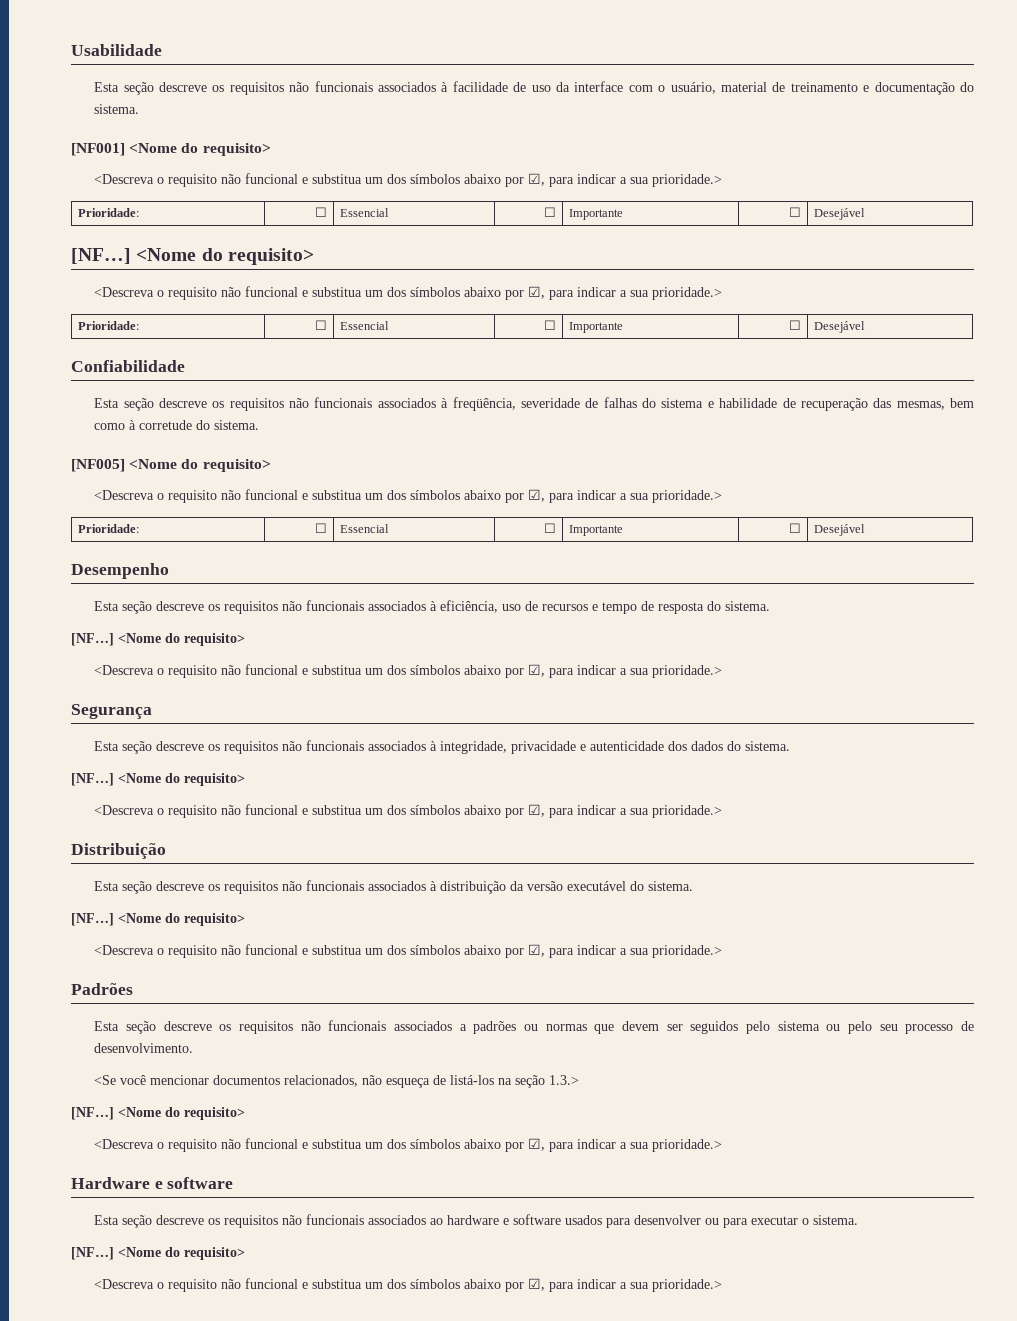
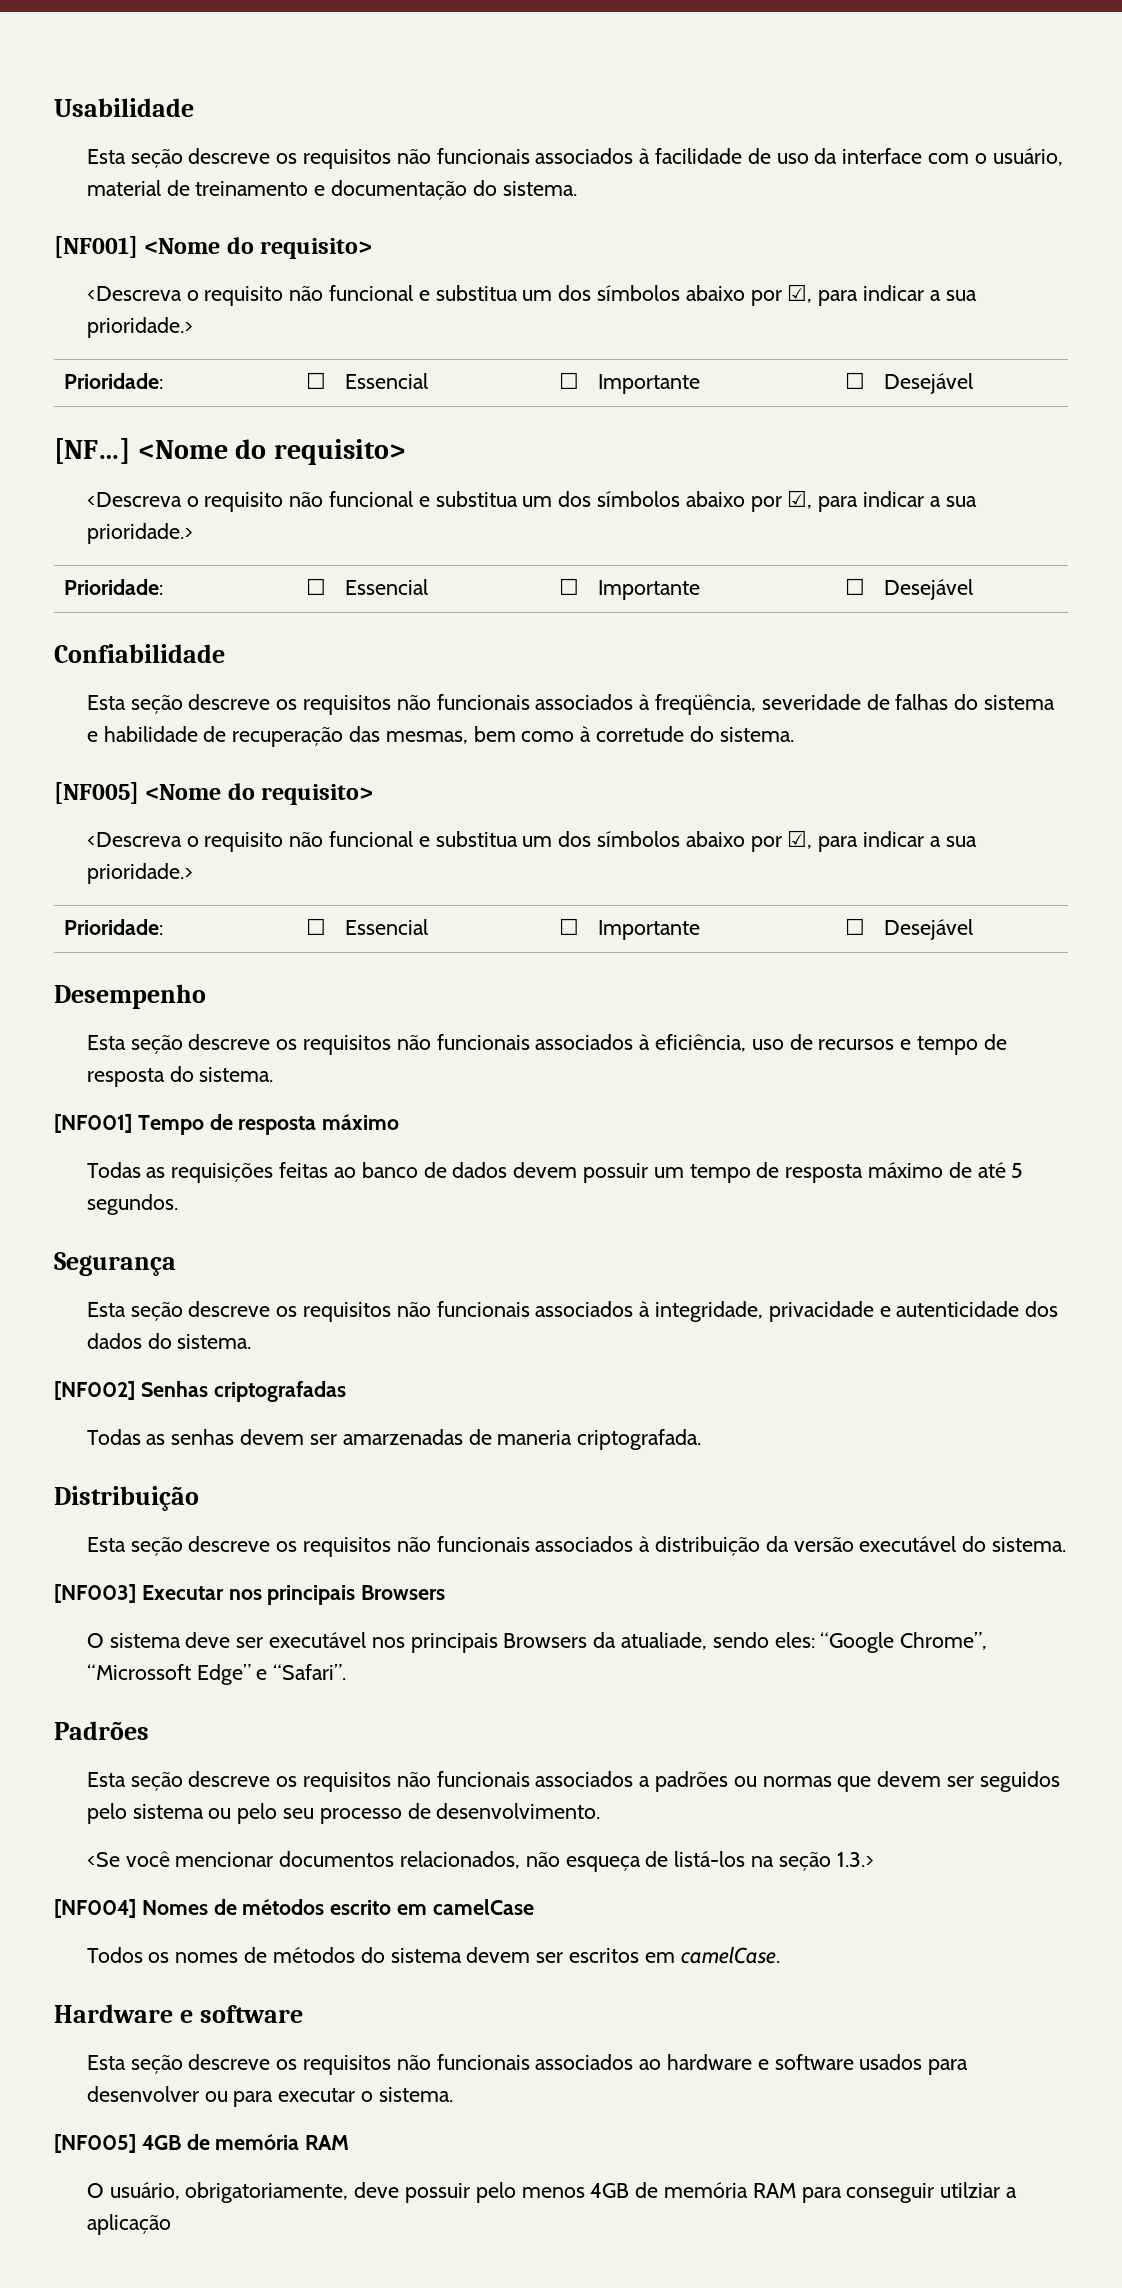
  Esta seção descreve os requisitos não funcionais associados à eficiência, uso de recursos e tempo de resposta do sistema.
- [NF…] <Nome do requisito>
- <Descreva o requisito não funcional e substitua um dos símbolos abaixo por ☑, para indicar a sua prioridade.>
+ [NF001] Tempo de resposta máximo
+ Todas as requisições feitas ao banco de dados devem possuir um tempo de resposta máximo de até 5 segundos.
  Esta seção descreve os requisitos não funcionais associados à integridade, privacidade e autenticidade dos dados do sistema.
- [NF…] <Nome do requisito>
- <Descreva o requisito não funcional e substitua um dos símbolos abaixo por ☑, para indicar a sua prioridade.>
+ [NF002] Senhas criptografadas
+ Todas as senhas devem ser amarzenadas de maneria criptografada.
  Esta seção descreve os requisitos não funcionais associados à distribuição da versão executável do sistema.
- [NF…] <Nome do requisito>
- <Descreva o requisito não funcional e substitua um dos símbolos abaixo por ☑, para indicar a sua prioridade.>
+ [NF003] Executar nos principais Browsers
+ O sistema deve ser executável nos principais Browsers da atualiade, sendo eles: “Google Chrome”, “Microssoft Edge” e “Safari”.
  <Se você mencionar documentos relacionados, não esqueça de listá-los na seção 1.3.>
- [NF…] <Nome do requisito>
- <Descreva o requisito não funcional e substitua um dos símbolos abaixo por ☑, para indicar a sua prioridade.>
+ [NF004] Nomes de métodos escrito em camelCase
+ Todos os nomes de métodos do sistema devem ser escritos em camelCase.
  Esta seção descreve os requisitos não funcionais associados ao hardware e software usados para desenvolver ou para executar o sistema.
- [NF…] <Nome do requisito>
- <Descreva o requisito não funcional e substitua um dos símbolos abaixo por ☑, para indicar a sua prioridade.>
+ [NF005] 4GB de memória RAM
+ O usuário, obrigatoriamente, deve possuir pelo menos 4GB de memória RAM para conseguir utilziar a aplicação

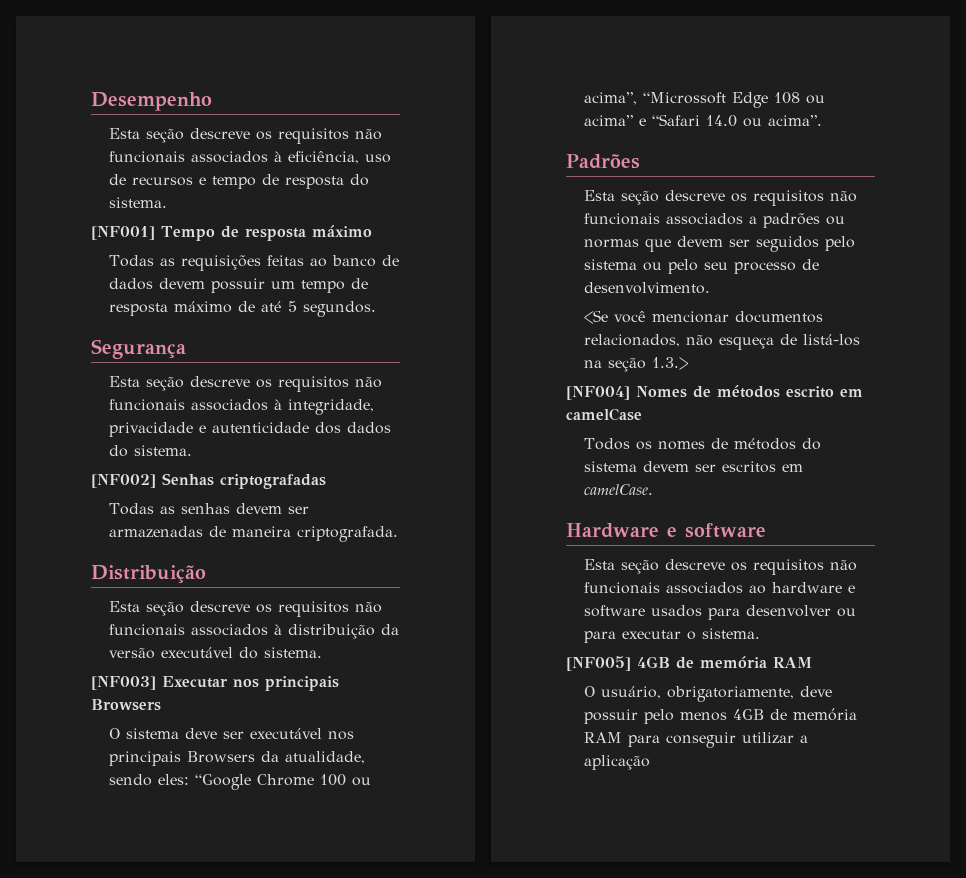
- Usabilidade
- Esta seção descreve os requisitos não funcionais associados à facilidade de uso da interface com o usuário, material de treinamento e documentação do sistema.
- [NF001] <Nome do requisito>
- <Descreva o requisito não funcional e substitua um dos símbolos abaixo por ☑, para indicar a sua prioridade.>
- Prioridade: | ☐ | Essencial | ☐ | Importante | ☐ | Desejável
- [NF…] <Nome do requisito>
- <Descreva o requisito não funcional e substitua um dos símbolos abaixo por ☑, para indicar a sua prioridade.>
- Prioridade: | ☐ | Essencial | ☐ | Importante | ☐ | Desejável
- Confiabilidade
- Esta seção descreve os requisitos não funcionais associados à freqüência, severidade de falhas do sistema e habilidade de recuperação das mesmas, bem como à corretude do sistema.
- [NF005] <Nome do requisito>
- <Descreva o requisito não funcional e substitua um dos símbolos abaixo por ☑, para indicar a sua prioridade.>
- Prioridade: | ☐ | Essencial | ☐ | Importante | ☐ | Desejável
- Todas as senhas devem ser amarzenadas de maneria criptografada.
+ Todas as senhas devem ser armazenadas de maneira criptografada.
- O sistema deve ser executável nos principais Browsers da atualiade, sendo eles: “Google Chrome”, “Microssoft Edge” e “Safari”.
+ O sistema deve ser executável nos principais Browsers da atualidade, sendo eles: “Google Chrome 100 ou acima”, “Microssoft Edge 108 ou acima” e “Safari 14.0 ou acima”.
- O usuário, obrigatoriamente, deve possuir pelo menos 4GB de memória RAM para conseguir utilziar a aplicação
+ O usuário, obrigatoriamente, deve possuir pelo menos 4GB de memória RAM para conseguir utilizar a aplicação

